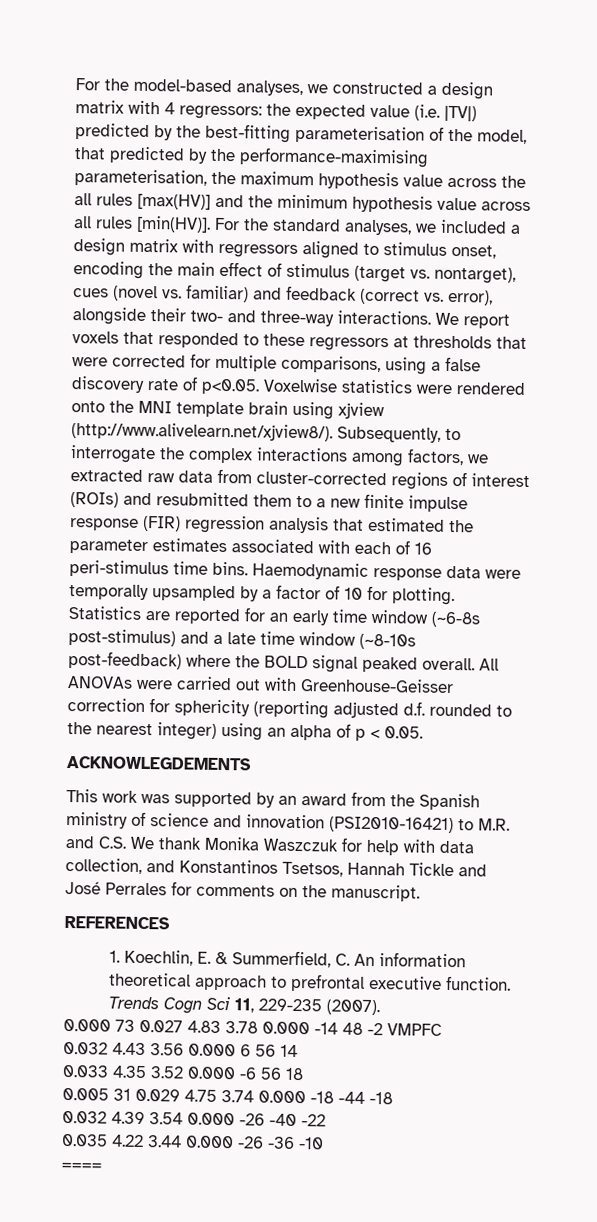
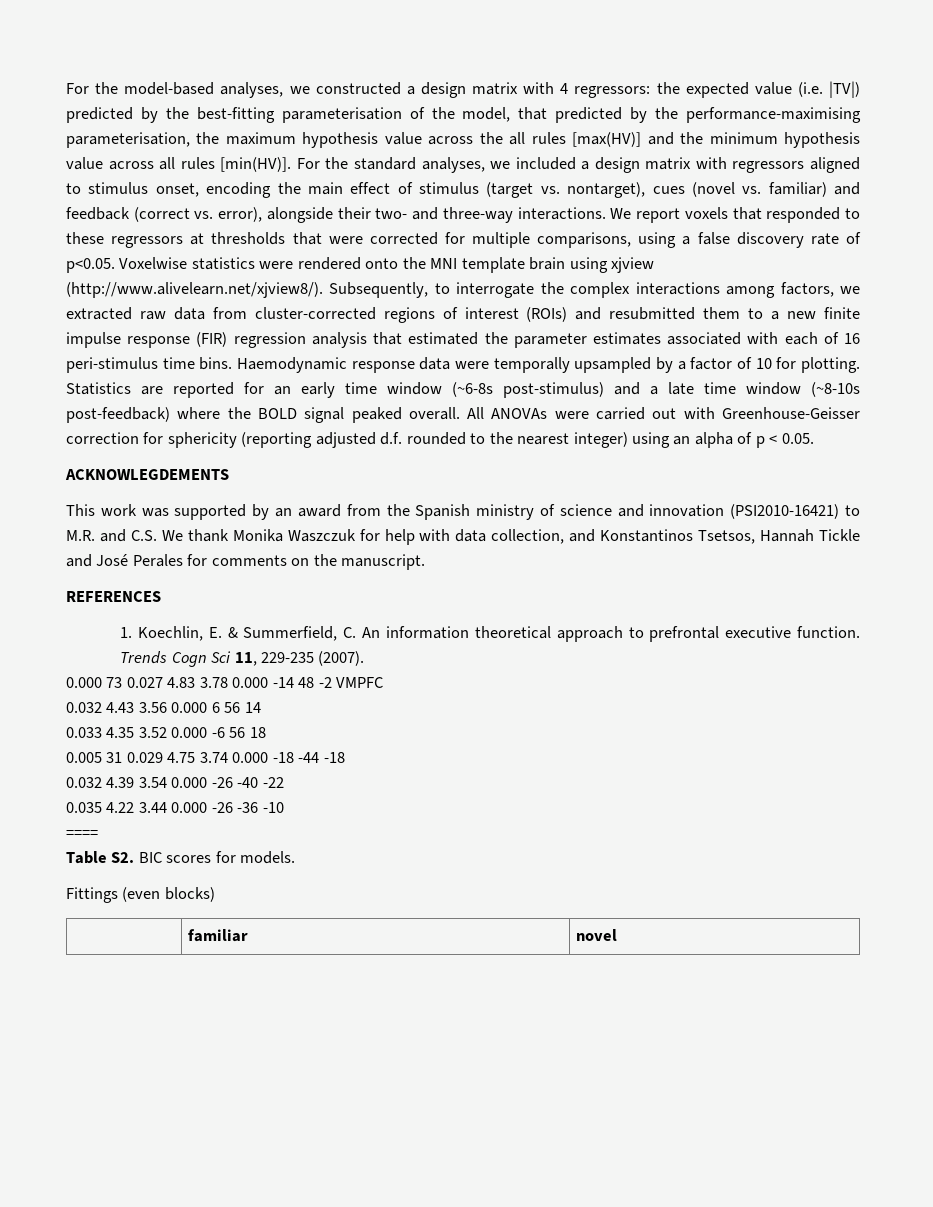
- This work was supported by an award from the Spanish ministry of science and innovation (PSI2010-16421) to M.R. and C.S. We thank Monika Waszczuk for help with data collection, and Konstantinos Tsetsos, Hannah Tickle and José Perrales for comments on the manuscript.
+ This work was supported by an award from the Spanish ministry of science and innovation (PSI2010-16421) to M.R. and C.S. We thank Monika Waszczuk for help with data collection, and Konstantinos Tsetsos, Hannah Tickle and José Perales for comments on the manuscript.
+ Table S2. BIC scores for models.
+ Fittings (even blocks)
+ | familiar | novel

